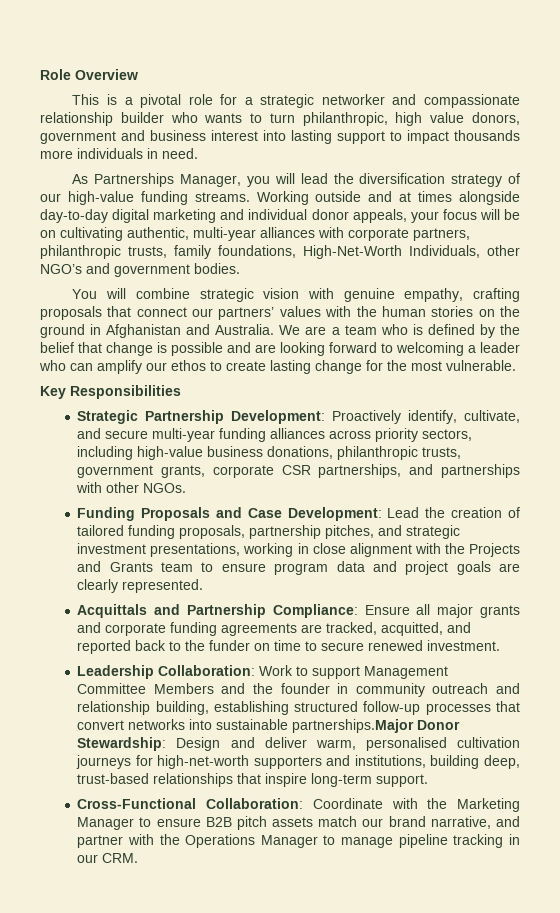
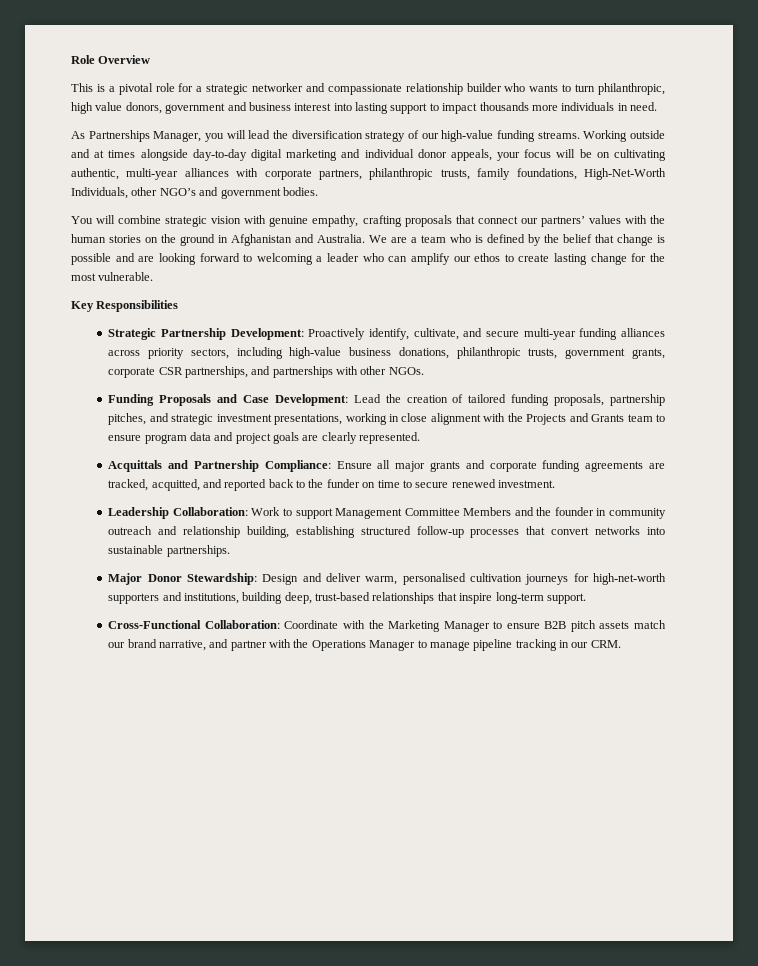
- Leadership Collaboration: Work to support Management Committee Members and the founder in community outreach and relationship building, establishing structured follow-up processes that convert networks into sustainable partnerships.Major Donor Stewardship: Design and deliver warm, personalised cultivation journeys for high-net-worth supporters and institutions, building deep, trust-based relationships that inspire long-term support.
+ Leadership Collaboration: Work to support Management Committee Members and the founder in community outreach and relationship building, establishing structured follow-up processes that convert networks into sustainable partnerships.
+ Major Donor Stewardship: Design and deliver warm, personalised cultivation journeys for high-net-worth supporters and institutions, building deep, trust-based relationships that inspire long-term support.

